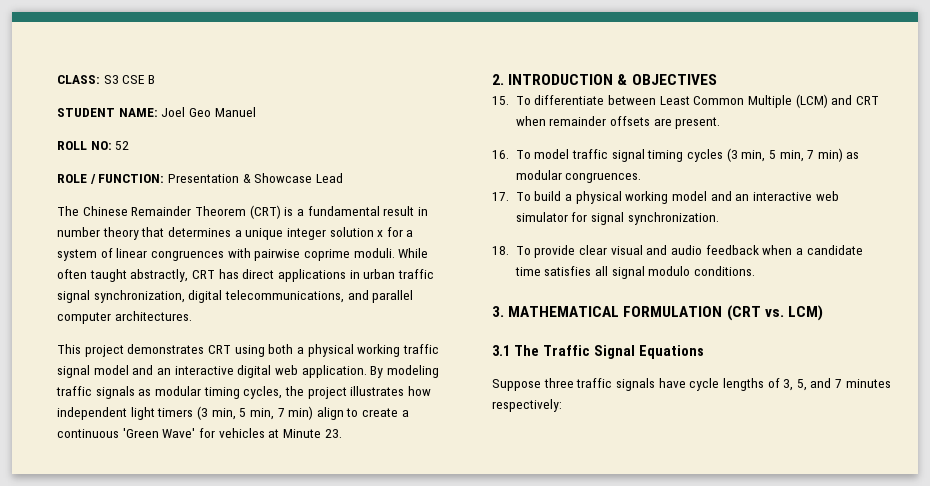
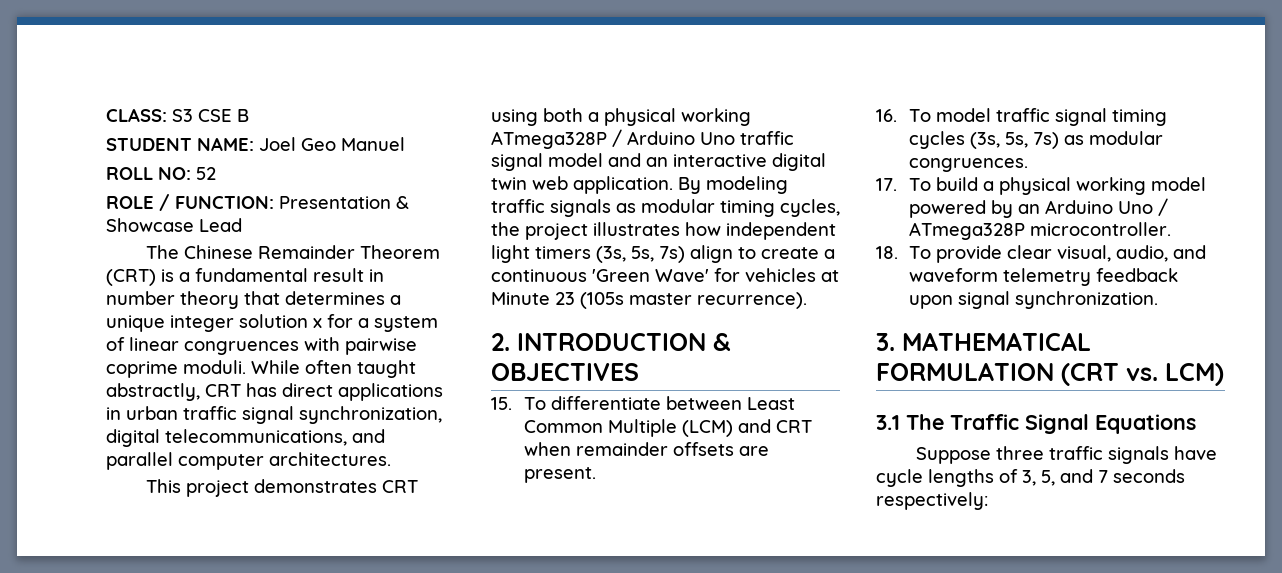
- This project demonstrates CRT using both a physical working traffic signal model and an interactive digital web application.
+ This project demonstrates CRT using both a physical working ATmega328P / Arduino Uno traffic signal model and an interactive digital twin web application.
- By modeling traffic signals as modular timing cycles, the project illustrates how independent light timers (3 min, 5 min, 7 min) align to create a continuous 'Green Wave' for vehicles at Minute 23.
+ By modeling traffic signals as modular timing cycles, the project illustrates how independent light timers (3s, 5s, 7s) align to create a continuous 'Green Wave' for vehicles at Minute 23 (105s master recurrence).
- 16. To model traffic signal timing cycles (3 min, 5 min, 7 min) as modular congruences.
+ 16. To model traffic signal timing cycles (3s, 5s, 7s) as modular congruences.
- 17. To build a physical working model and an interactive web simulator for signal synchronization.
- 18. To provide clear visual and audio feedback when a candidate time satisfies all signal modulo conditions.
+ 17. To build a physical working model powered by an Arduino Uno / ATmega328P microcontroller.
+ 18. To provide clear visual, audio, and waveform telemetry feedback upon signal synchronization.
- Suppose three traffic signals have cycle lengths of 3, 5, and 7 minutes respectively:
+ Suppose three traffic signals have cycle lengths of 3, 5, and 7 seconds respectively:

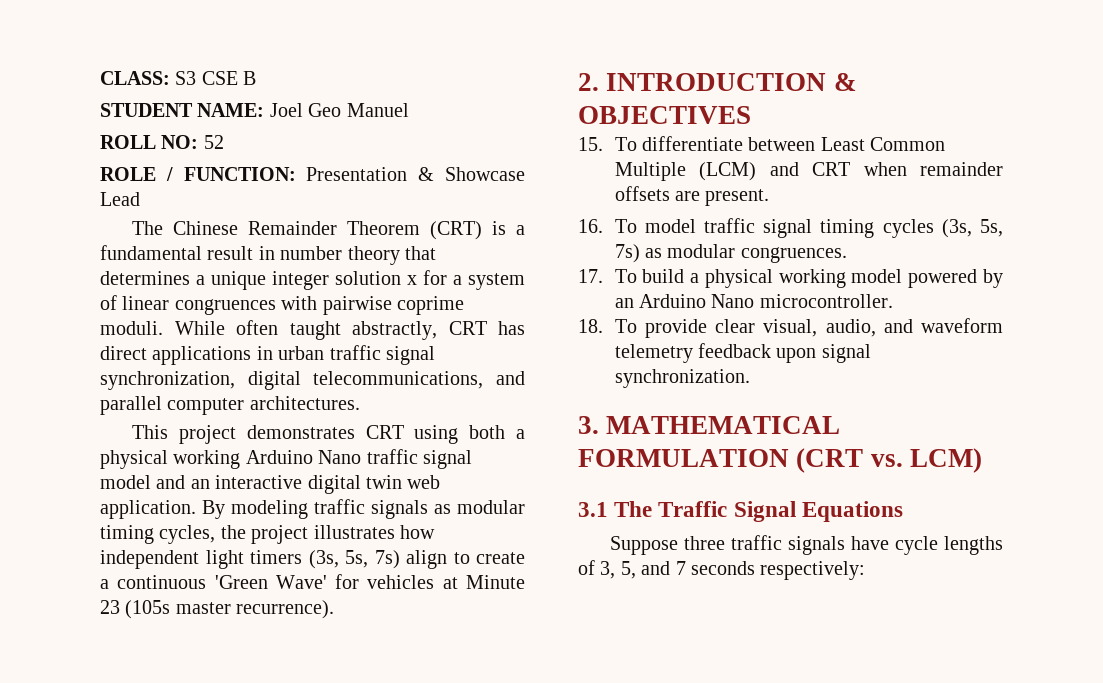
- This project demonstrates CRT using both a physical working ATmega328P / Arduino Uno traffic signal model and an interactive digital twin web application.
+ This project demonstrates CRT using both a physical working Arduino Nano traffic signal model and an interactive digital twin web application.
- 17. To build a physical working model powered by an Arduino Uno / ATmega328P microcontroller.
+ 17. To build a physical working model powered by an Arduino Nano microcontroller.

